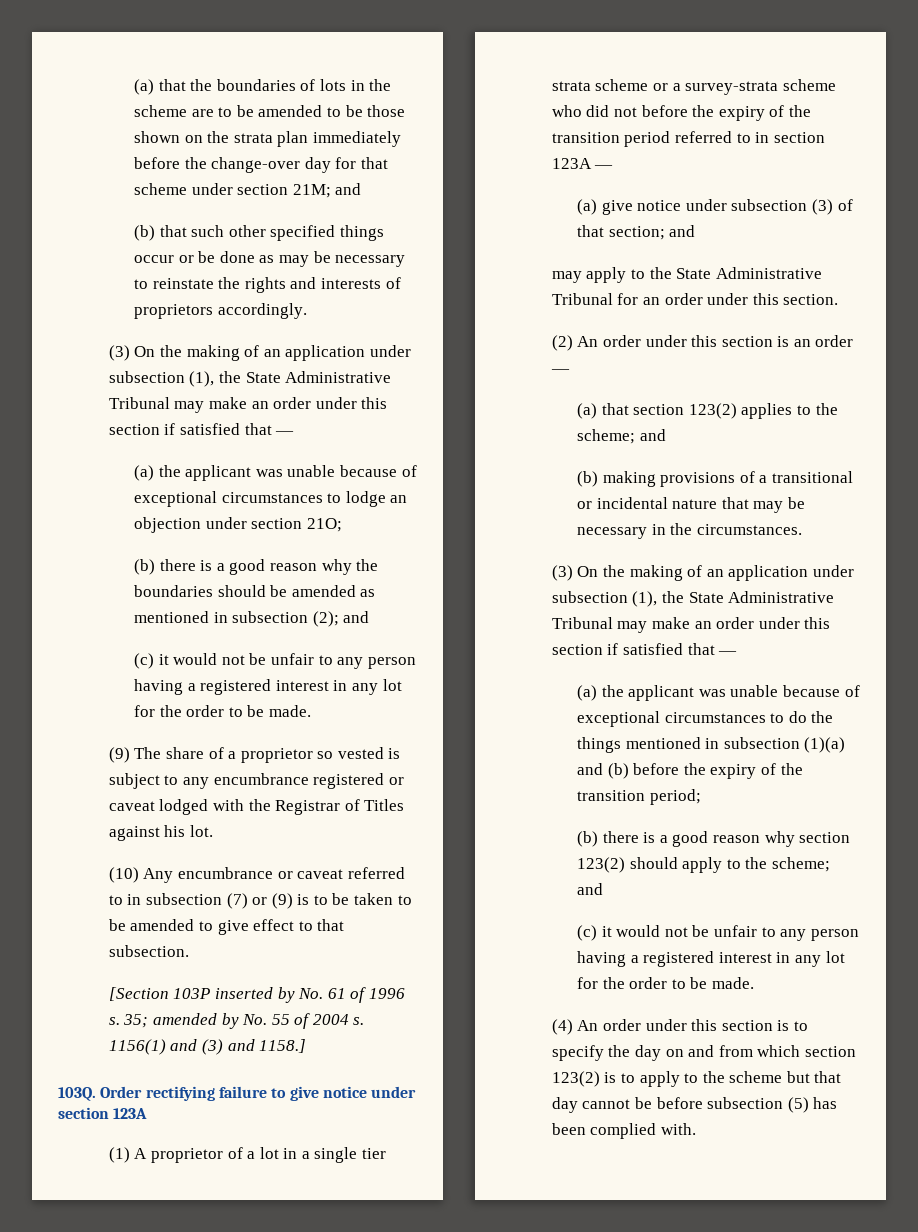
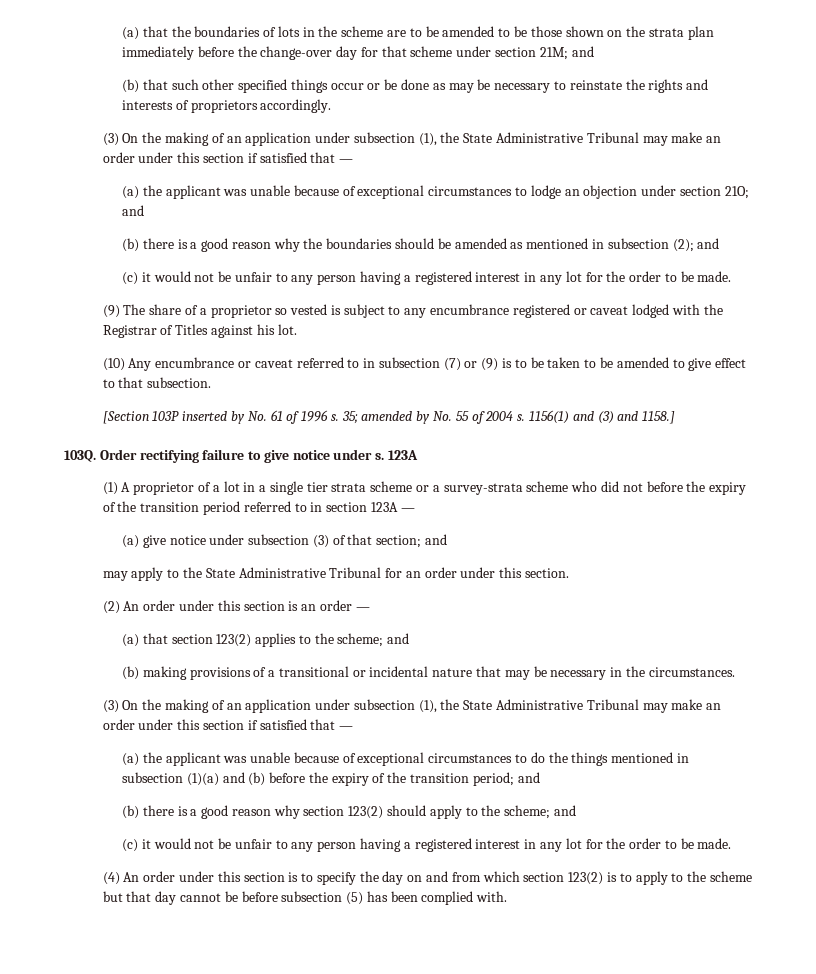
- (a) the applicant was unable because of exceptional circumstances to lodge an objection under section 21O;
+ (a) the applicant was unable because of exceptional circumstances to lodge an objection under section 21O; and
- Order rectifying failure to give notice under section 123A
+ Order rectifying failure to give notice under s. 123A
- (a) the applicant was unable because of exceptional circumstances to do the things mentioned in subsection (1)(a) and (b) before the expiry of the transition period;
+ (a) the applicant was unable because of exceptional circumstances to do the things mentioned in subsection (1)(a) and (b) before the expiry of the transition period; and

